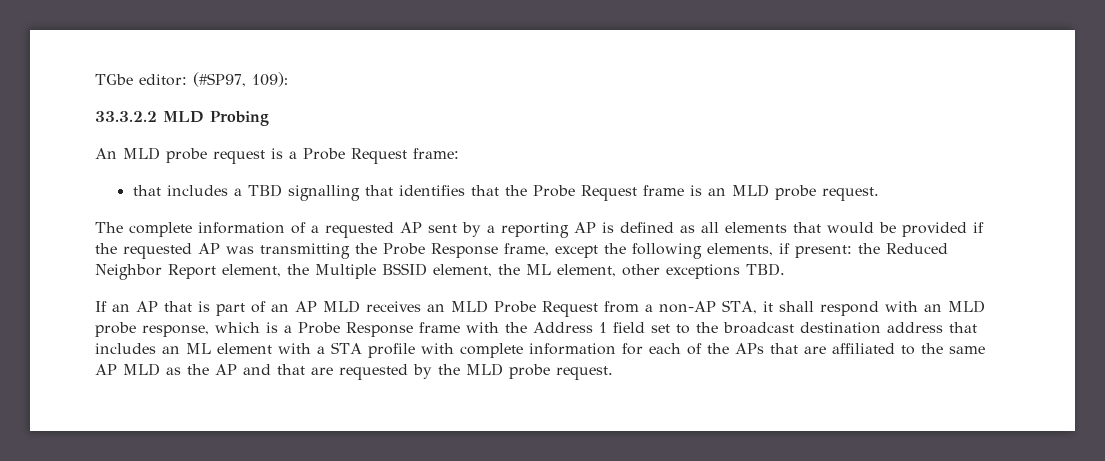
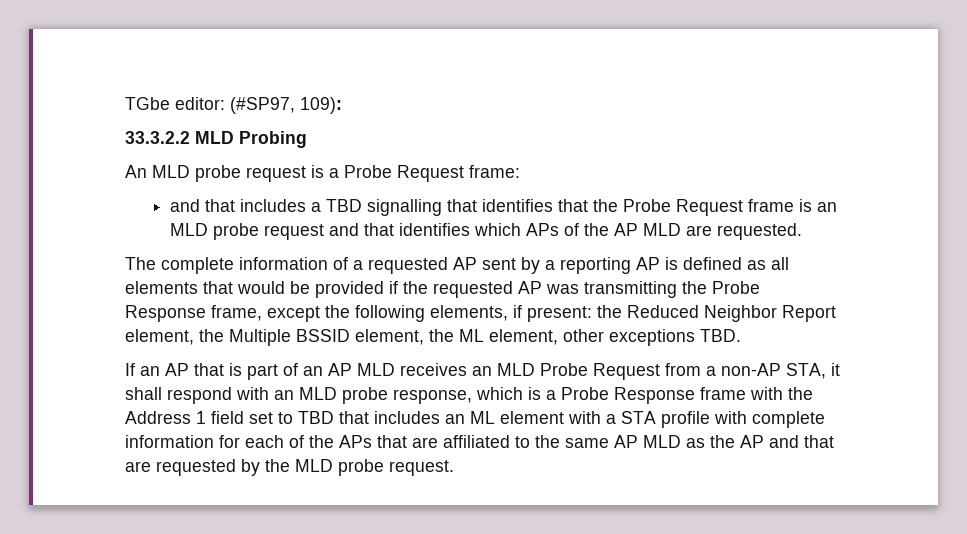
- that includes a TBD signalling that identifies that the Probe Request frame is an MLD probe request.
+ and that includes a TBD signalling that identifies that the Probe Request frame is an MLD probe request and that identifies which APs of the AP MLD are requested.
- If an AP that is part of an AP MLD receives an MLD Probe Request from a non-AP STA, it shall respond with an MLD probe response, which is a Probe Response frame with the Address 1 field set to the broadcast destination address that includes an ML element with a STA profile with complete information for each of the APs that are affiliated to the same AP MLD as the AP and that are requested by the MLD probe request.
+ If an AP that is part of an AP MLD receives an MLD Probe Request from a non-AP STA, it shall respond with an MLD probe response, which is a Probe Response frame with the Address 1 field set to TBD that includes an ML element with a STA profile with complete information for each of the APs that are affiliated to the same AP MLD as the AP and that are requested by the MLD probe request.

